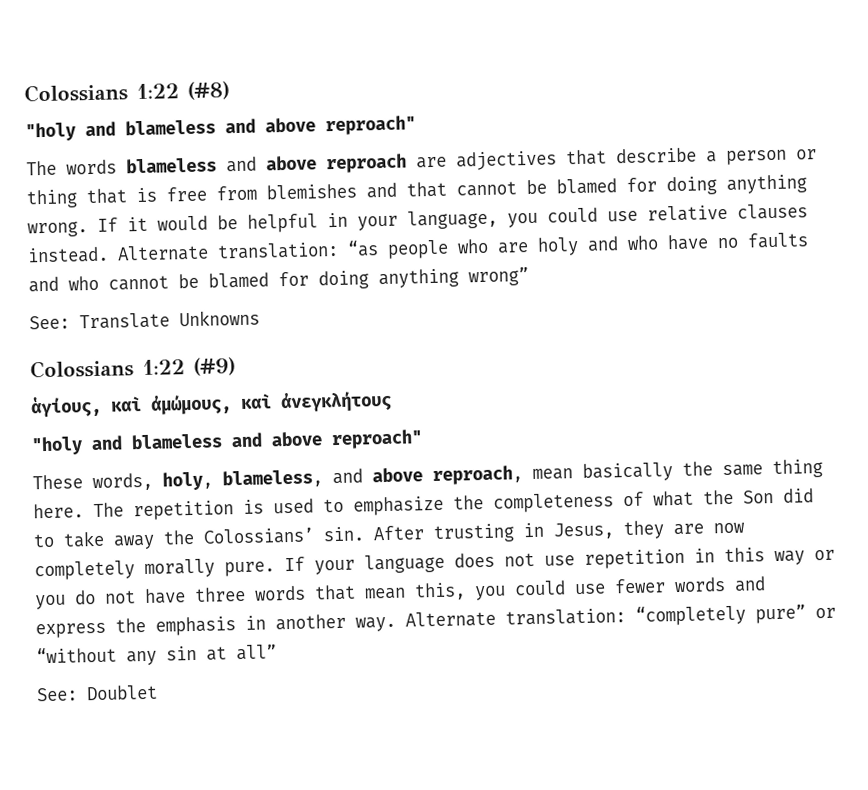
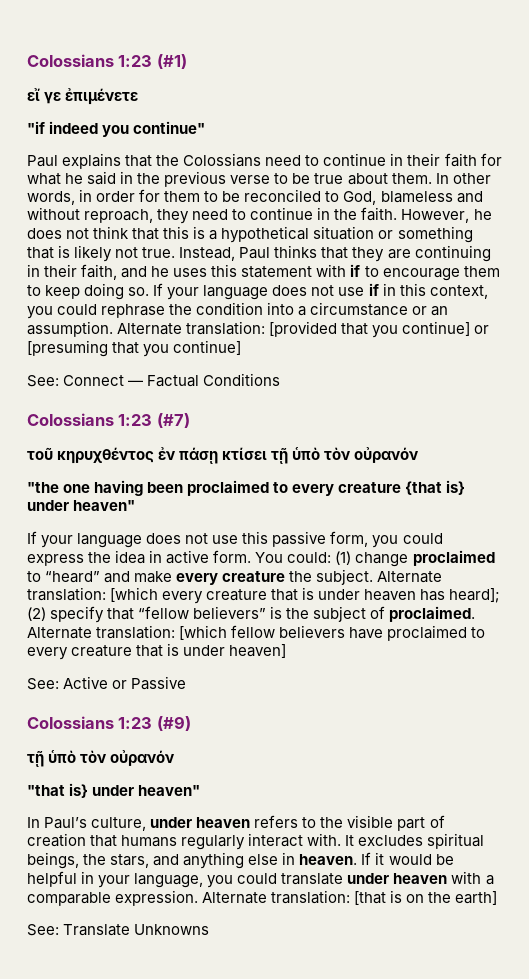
- Colossians 1:22 (#8)
- "holy and blameless and above reproach"
- The words blameless and above reproach are adjectives that describe a person or thing that is free from blemishes and that cannot be blamed for doing anything wrong.
+ Colossians 1:23 (#1)
+ εἴ γε ἐπιμένετε
+ "if indeed you continue"
+ Paul explains that the Colossians need to continue in their faith for what he said in the previous verse to be true about them. In other words, in order for them to be reconciled to God, blameless and without reproach, they need to continue in the faith. However, he does not think that this is a hypothetical situation or something that is likely not true. Instead, Paul thinks that they are continuing in their faith, and he uses this statement with if to encourage them to keep doing so. If your language does not use if in this context, you could rephrase the condition into a circumstance or an assumption. Alternate translation: [provided that you continue] or [presuming that you continue]
+ See: Connect — Factual Conditions
+ Colossians 1:23 (#7)
+ τοῦ κηρυχθέντος ἐν πάσῃ κτίσει τῇ ὑπὸ τὸν οὐρανόν
+ "the one having been proclaimed to every creature {that is} under heaven"
+ If your language does not use this passive form, you could express the idea in active form. You could: (1) change proclaimed to “heard” and make every creature the subject. Alternate translation: [which every creature that is under heaven has heard]; (2) specify that “fellow believers” is the subject of proclaimed. Alternate translation: [which fellow believers have proclaimed to every creature that is under heaven]
+ See: Active or Passive
+ Colossians 1:23 (#9)
+ τῇ ὑπὸ τὸν οὐρανόν
+ "that is} under heaven"
+ In Paul’s culture, under heaven refers to the visible part of creation that humans regularly interact with. It excludes spiritual beings, the stars, and anything else in heaven.
- If it would be helpful in your language, you could use relative clauses instead. Alternate translation: “as people who are holy and who have no faults and who cannot be blamed for doing anything wrong”
+ If it would be helpful in your language, you could translate under heaven with a comparable expression. Alternate translation: [that is on the earth]
  See: Translate Unknowns
- Colossians 1:22 (#9)
- ἁγίους, καὶ ἀμώμους, καὶ ἀνεγκλήτους
- "holy and blameless and above reproach"
- These words, holy, blameless, and above reproach, mean basically the same thing here. The repetition is used to emphasize the completeness of what the Son did to take away the Colossians’ sin. After trusting in Jesus, they are now completely morally pure. If your language does not use repetition in this way or you do not have three words that mean this, you could use fewer words and express the emphasis in another way. Alternate translation: “completely pure” or “without any sin at all”
- See: Doublet

